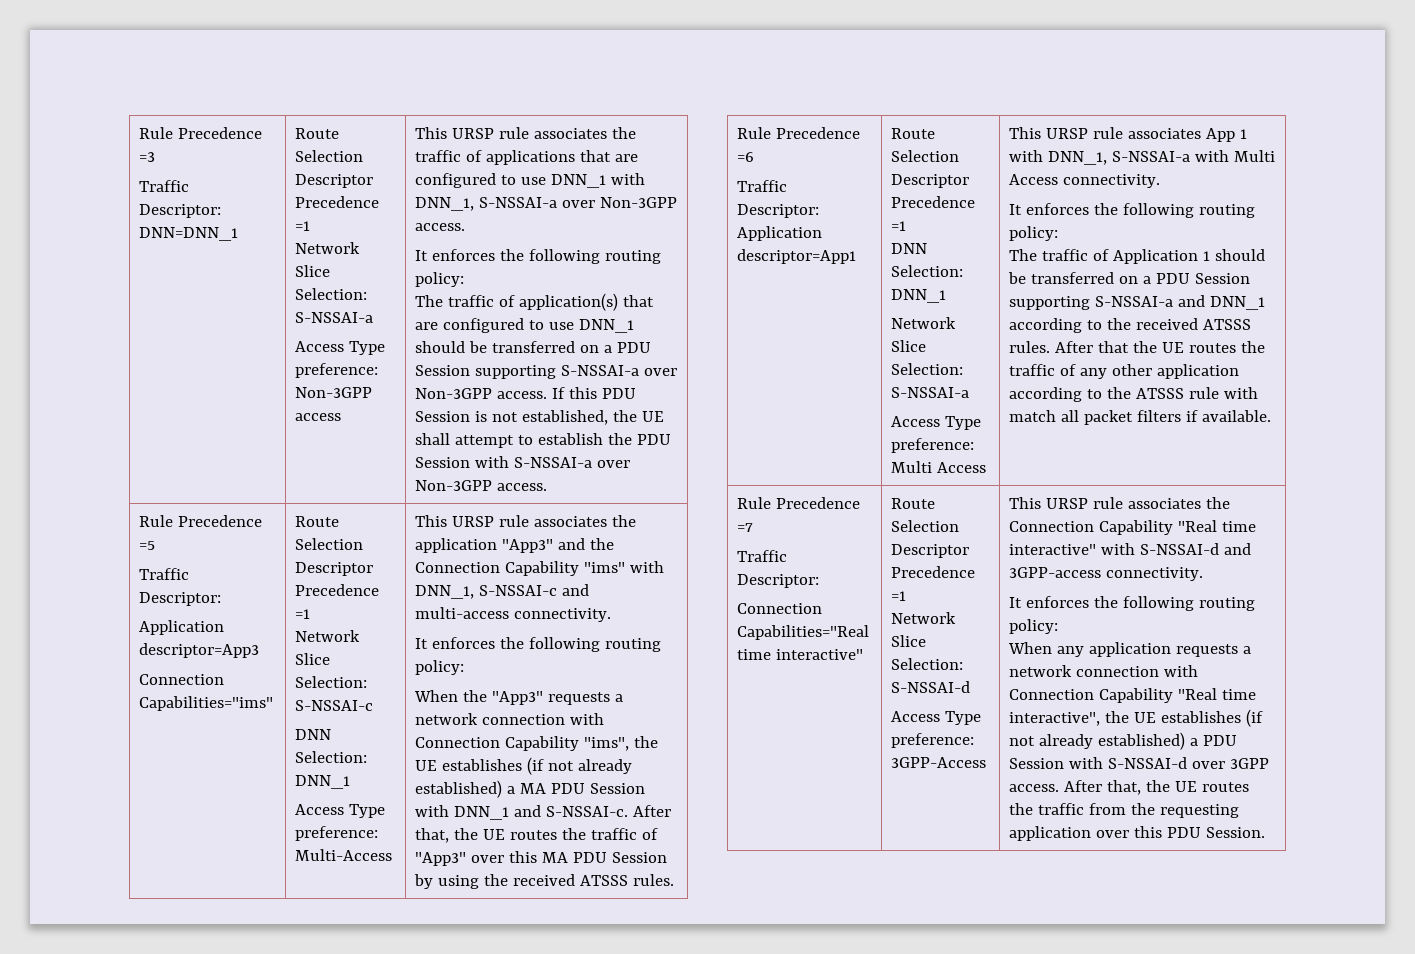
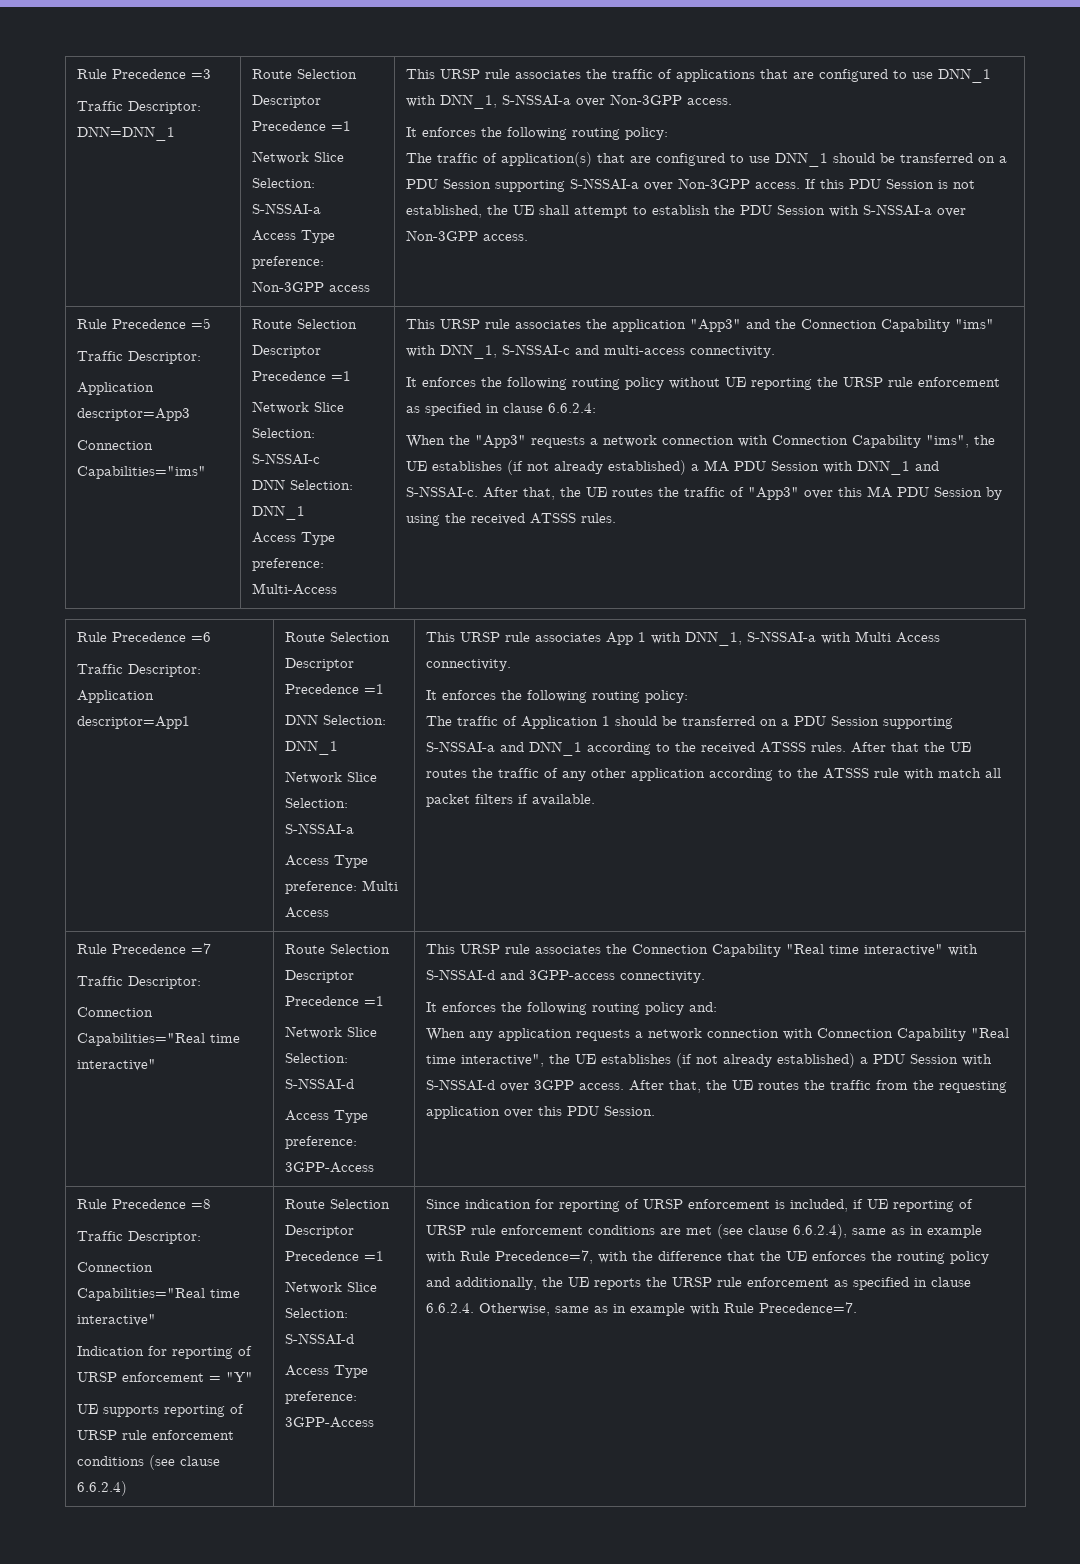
  This URSP rule associates the application "App3" and the Connection Capability "ims" with DNN_1, S-NSSAI-c and multi-access connectivity.
- It enforces the following routing policy:
+ It enforces the following routing policy without UE reporting the URSP rule enforcement as specified in clause 6.6.2.4:
  This URSP rule associates the Connection Capability "Real time interactive" with S-NSSAI-d and 3GPP-access connectivity.
- It enforces the following routing policy:
+ It enforces the following routing policy and:
+ Rule Precedence =8
+ Traffic Descriptor:
+ Connection Capabilities="Real time interactive"
+ Indication for reporting of URSP enforcement = "Y"
+ UE supports reporting of URSP rule enforcement conditions (see clause 6.6.2.4) | Route Selection Descriptor Precedence =1
+ Network Slice Selection: S-NSSAI-d
+ Access Type preference: 3GPP-Access | Since indication for reporting of URSP enforcement is included, if UE reporting of URSP rule enforcement conditions are met (see clause 6.6.2.4), same as in example with Rule Precedence=7, with the difference that the UE enforces the routing policy and additionally, the UE reports the URSP rule enforcement as specified in clause 6.6.2.4. Otherwise, same as in example with Rule Precedence=7.

